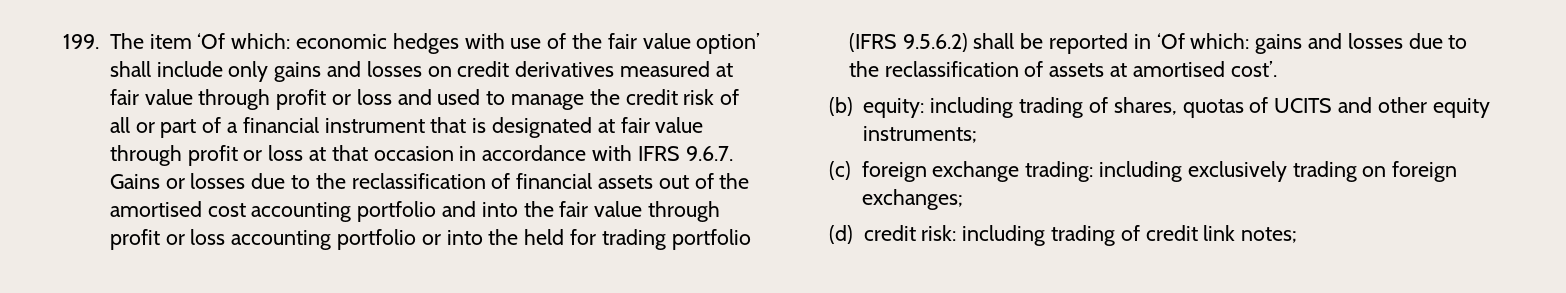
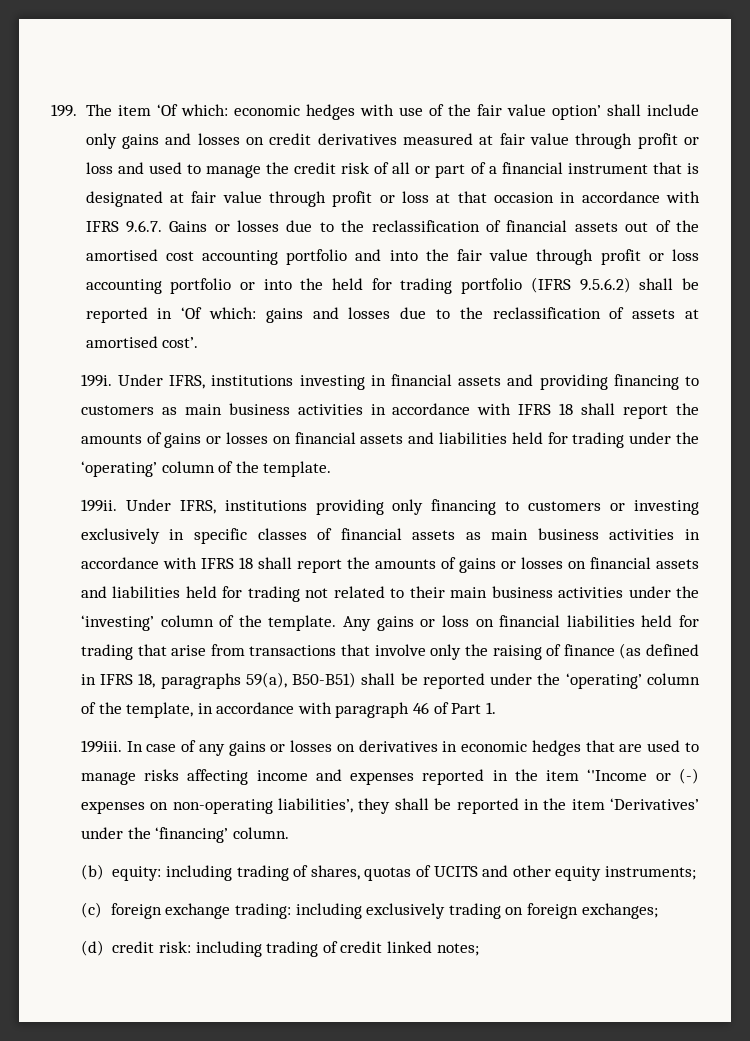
+ 199i. Under IFRS, institutions investing in financial assets and providing financing to customers as main business activities in accordance with IFRS 18 shall report the amounts of gains or losses on financial assets and liabilities held for trading under the ‘operating’ column of the template.
+ 199ii. Under IFRS, institutions providing only financing to customers or investing exclusively in specific classes of financial assets as main business activities in accordance with IFRS 18 shall report the amounts of gains or losses on financial assets and liabilities held for trading not related to their main business activities under the ‘investing’ column of the template. Any gains or loss on financial liabilities held for trading that arise from transactions that involve only the raising of finance (as defined in IFRS 18, paragraphs 59(a), B50-B51) shall be reported under the ‘operating’ column of the template, in accordance with paragraph 46 of Part 1.
+ 199iii. In case of any gains or losses on derivatives in economic hedges that are used to manage risks affecting income and expenses reported in the item ‘'Income or (-) expenses on non-operating liabilities’, they shall be reported in the item ‘Derivatives’ under the ‘financing’ column.
- (d) credit risk: including trading of credit link notes;
+ (d) credit risk: including trading of credit linked notes;

